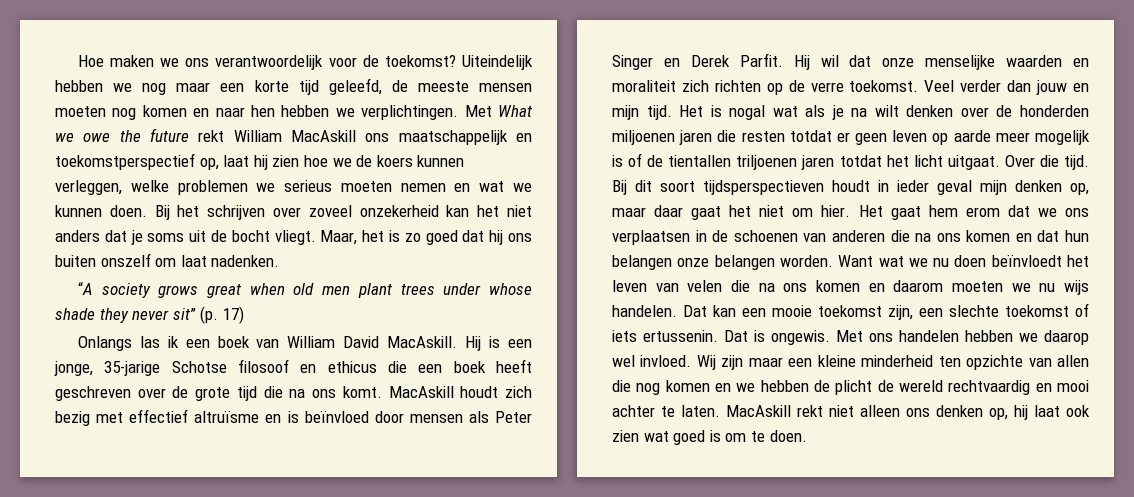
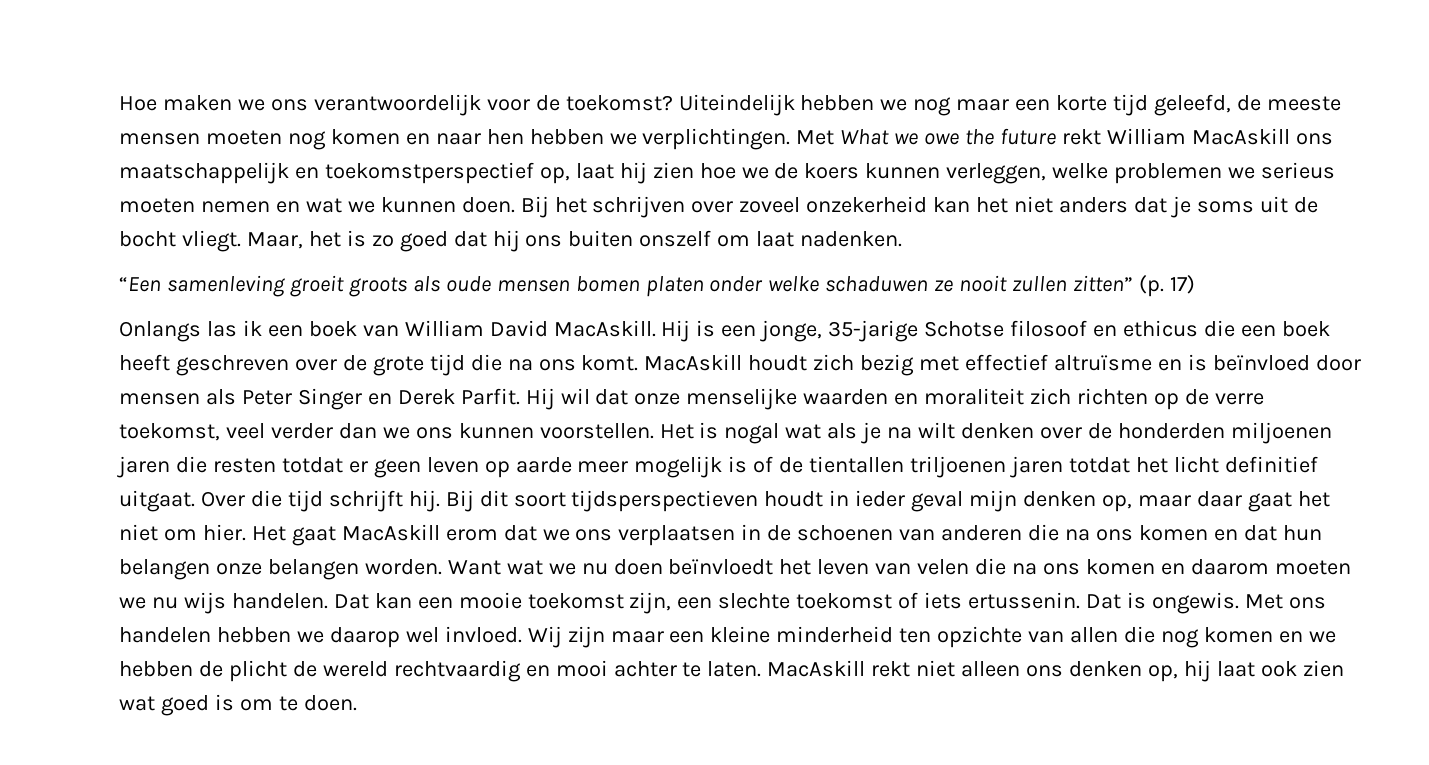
- “A society grows great when old men plant trees under whose shade they never sit” (p. 17)
+ “Een samenleving groeit groots als oude mensen bomen platen onder welke schaduwen ze nooit zullen zitten” (p. 17)
- Hij wil dat onze menselijke waarden en moraliteit zich richten op de verre toekomst. Veel verder dan jouw en mijn tijd.
+ Hij wil dat onze menselijke waarden en moraliteit zich richten op de verre toekomst, veel verder dan we ons kunnen voorstellen.
- Het is nogal wat als je na wilt denken over de honderden miljoenen jaren die resten totdat er geen leven op aarde meer mogelijk is of de tientallen triljoenen jaren totdat het licht uitgaat.
+ Het is nogal wat als je na wilt denken over de honderden miljoenen jaren die resten totdat er geen leven op aarde meer mogelijk is of de tientallen triljoenen jaren totdat het licht definitief uitgaat.
- Over die tijd.
+ Over die tijd schrijft hij.
- Het gaat hem erom dat we ons verplaatsen in de schoenen van anderen die na ons komen en dat hun belangen onze belangen worden.
+ Het gaat MacAskill erom dat we ons verplaatsen in de schoenen van anderen die na ons komen en dat hun belangen onze belangen worden.

